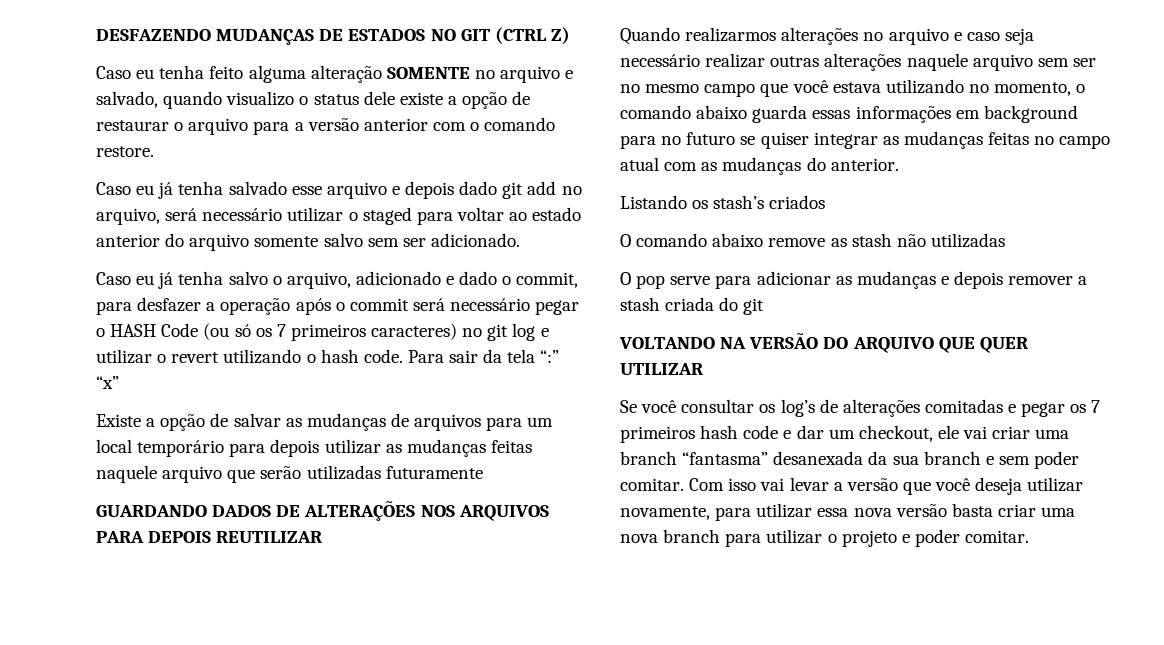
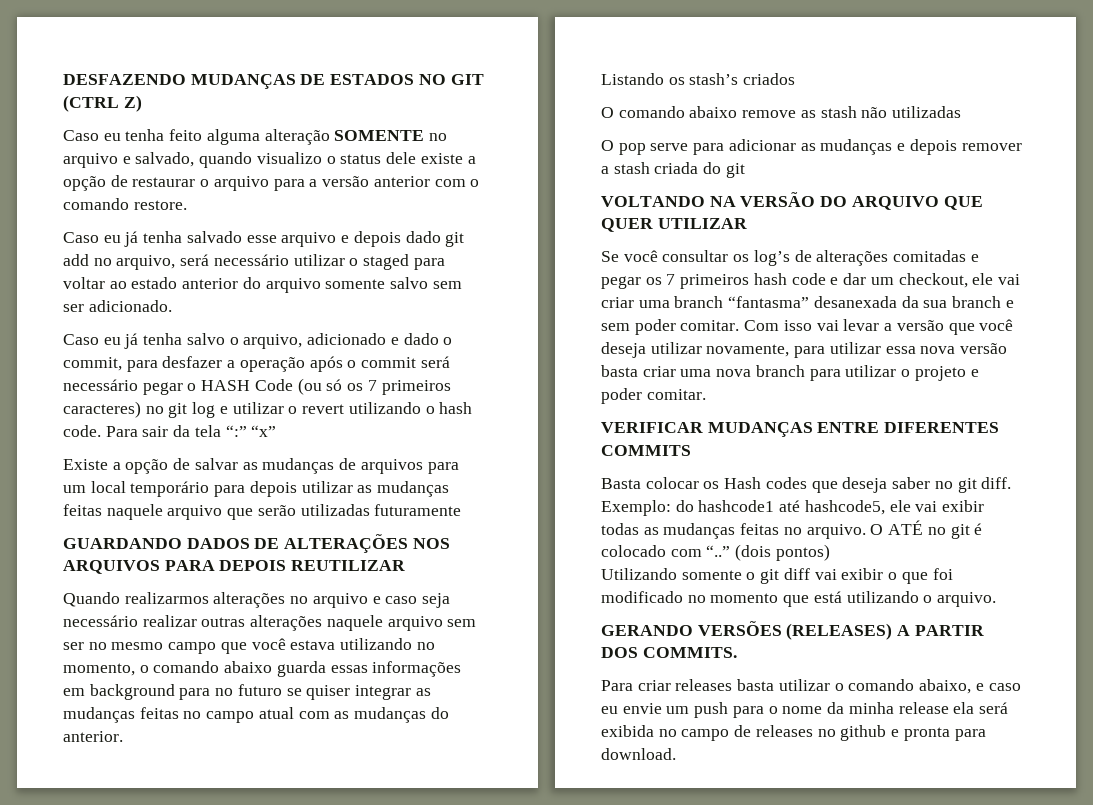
+ VERIFICAR MUDANÇAS ENTRE DIFERENTES COMMITS
+ Basta colocar os Hash codes que deseja saber no git diff. Exemplo: do hashcode1 até hashcode5, ele vai exibir todas as mudanças feitas no arquivo. O ATÉ no git é colocado com “..” (dois pontos)
+ Utilizando somente o git diff vai exibir o que foi modificado no momento que está utilizando o arquivo.
+ GERANDO VERSÕES (RELEASES) A PARTIR DOS COMMITS.
+ Para criar releases basta utilizar o comando abaixo, e caso eu envie um push para o nome da minha release ela será exibida no campo de releases no github e pronta para download.

